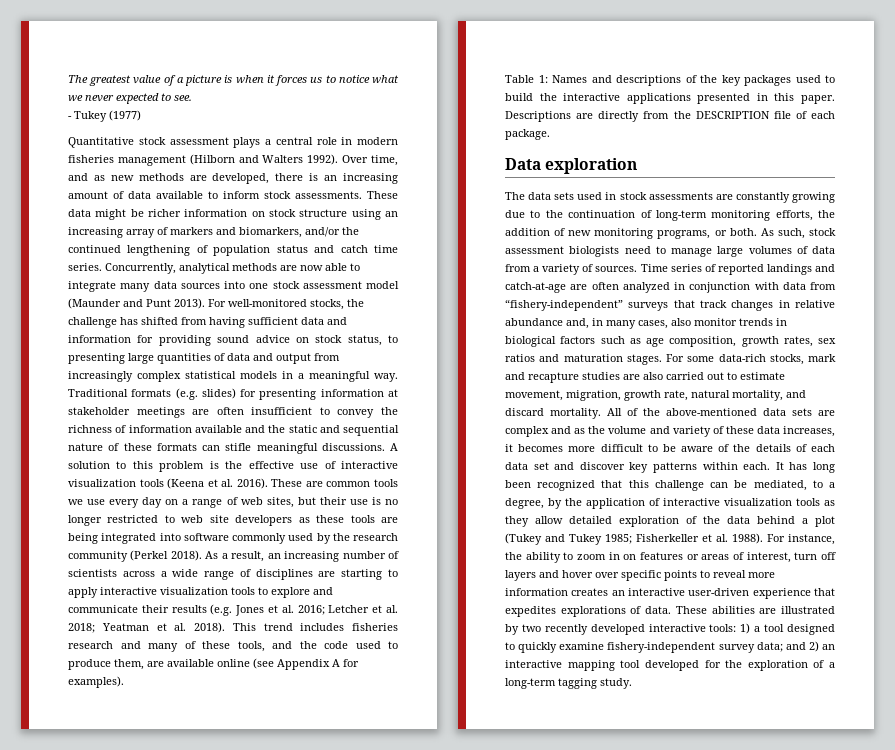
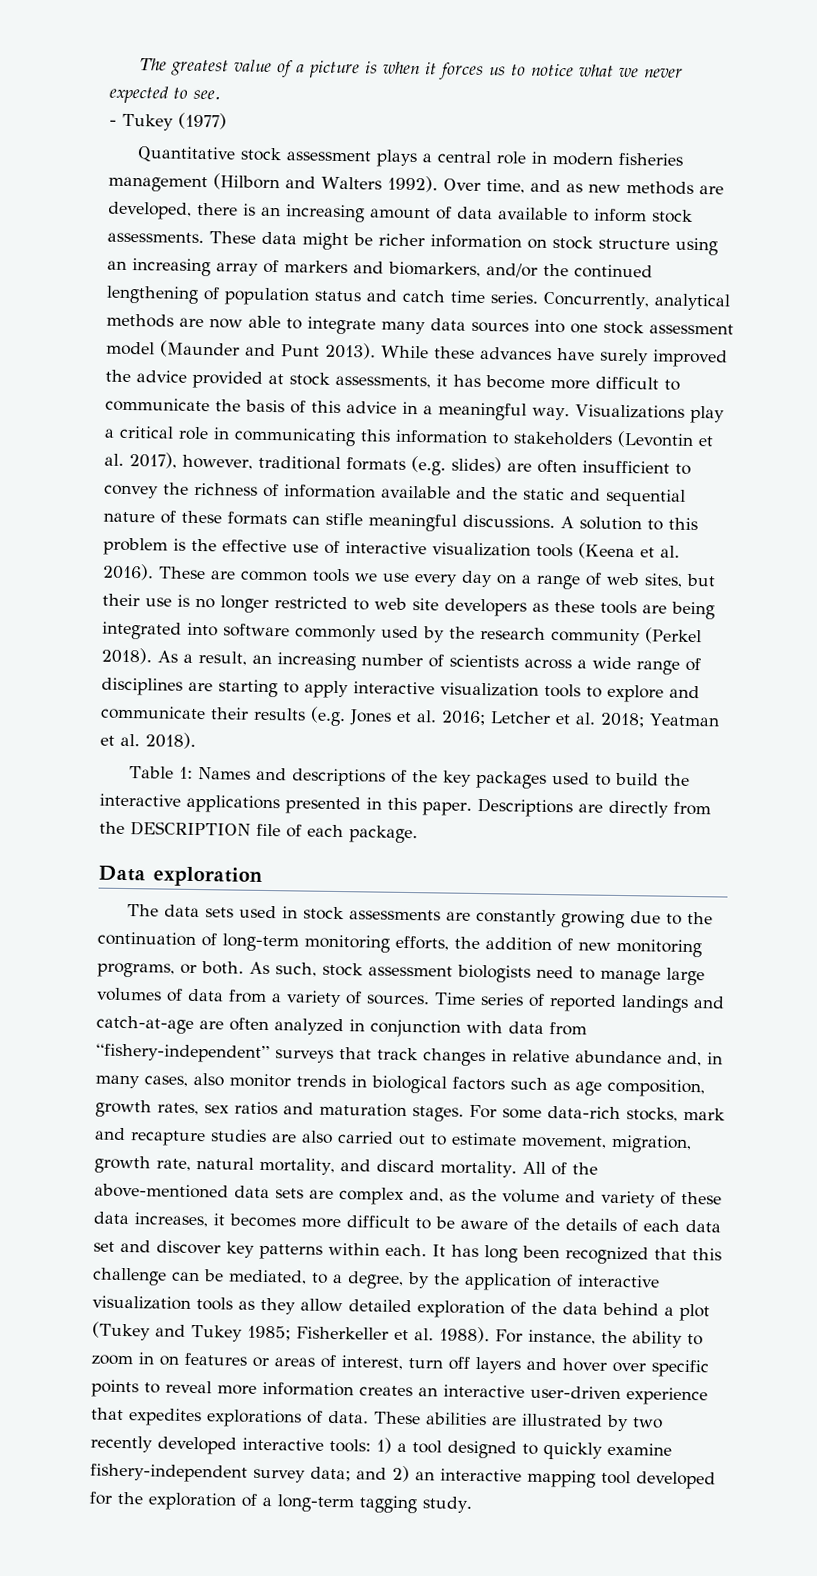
- For well-monitored stocks, the challenge has shifted from having sufficient data and information for providing sound advice on stock status, to presenting large quantities of data and output from increasingly complex statistical models in a meaningful way. Traditional formats (e.g. slides) for presenting information at stakeholder meetings are often insufficient to convey the richness of information available and the static and sequential nature of these formats can stifle meaningful discussions.
+ While these advances have surely improved the advice provided at stock assessments, it has become more difficult to communicate the basis of this advice in a meaningful way. Visualizations play a critical role in communicating this information to stakeholders (Levontin et al. 2017), however, traditional formats (e.g. slides) are often insufficient to convey the richness of information available and the static and sequential nature of these formats can stifle meaningful discussions.
- This trend includes fisheries research and many of these tools, and the code used to produce them, are available online (see Appendix A for examples).
- All of the above-mentioned data sets are complex and as the volume and variety of these data increases, it becomes more difficult to be aware of the details of each data set and discover key patterns within each.
+ All of the above-mentioned data sets are complex and, as the volume and variety of these data increases, it becomes more difficult to be aware of the details of each data set and discover key patterns within each.

